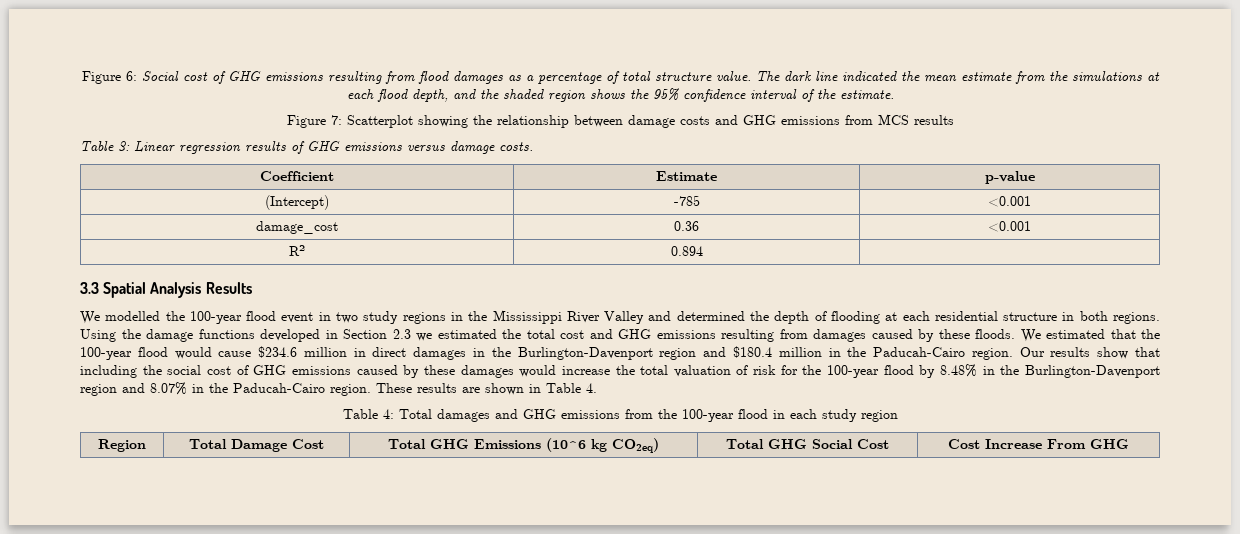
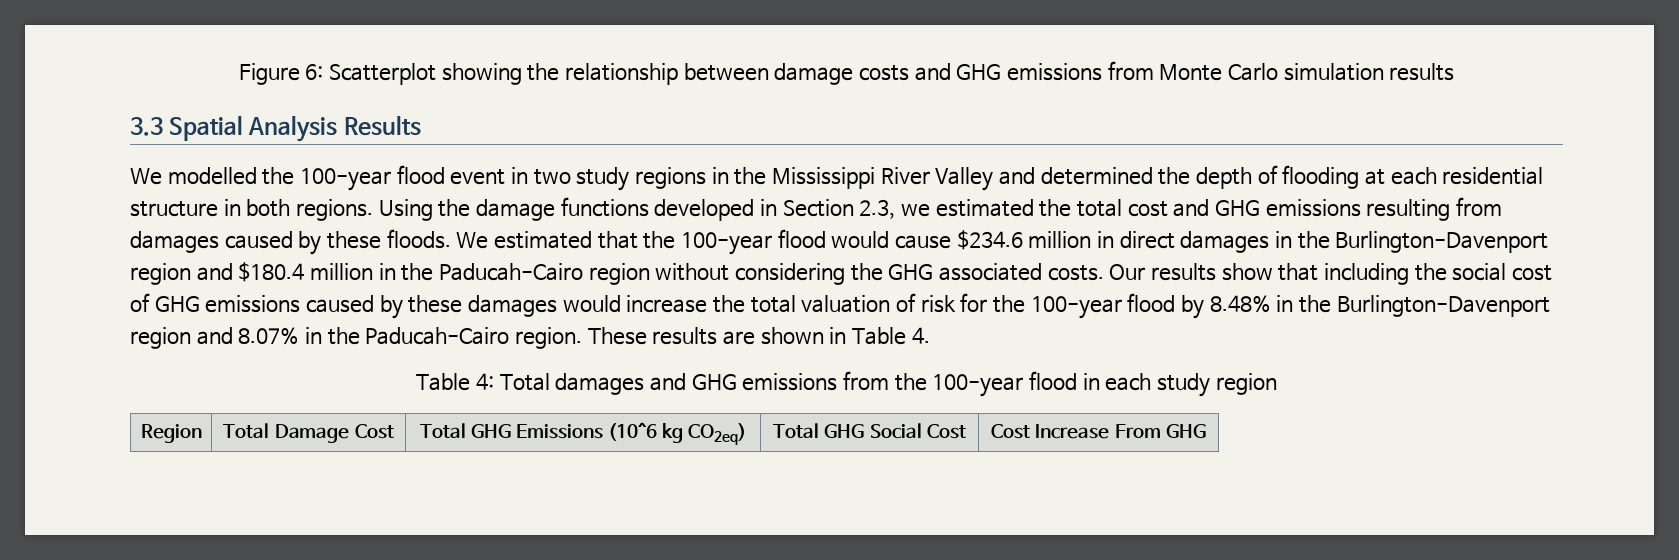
- Figure 6: Social cost of GHG emissions resulting from flood damages as a percentage of total structure value. The dark line indicated the mean estimate from the simulations at each flood depth, and the shaded region shows the 95% confidence interval of the estimate.
- Figure 7: Scatterplot showing the relationship between damage costs and GHG emissions from MCS results
- Table 3: Linear regression results of GHG emissions versus damage costs.
- Coefficient | Estimate | p-value
- (Intercept) | -785 | <0.001
- damage_cost | 0.36 | <0.001
- R² | 0.894 |
+ Figure 6: Scatterplot showing the relationship between damage costs and GHG emissions from Monte Carlo simulation results
- Using the damage functions developed in Section 2.3 we estimated the total cost and GHG emissions resulting from damages caused by these floods.
+ Using the damage functions developed in Section 2.3, we estimated the total cost and GHG emissions resulting from damages caused by these floods.
- We estimated that the 100-year flood would cause $234.6 million in direct damages in the Burlington-Davenport region and $180.4 million in the Paducah-Cairo region.
+ We estimated that the 100-year flood would cause $234.6 million in direct damages in the Burlington-Davenport region and $180.4 million in the Paducah-Cairo region without considering the GHG associated costs.

